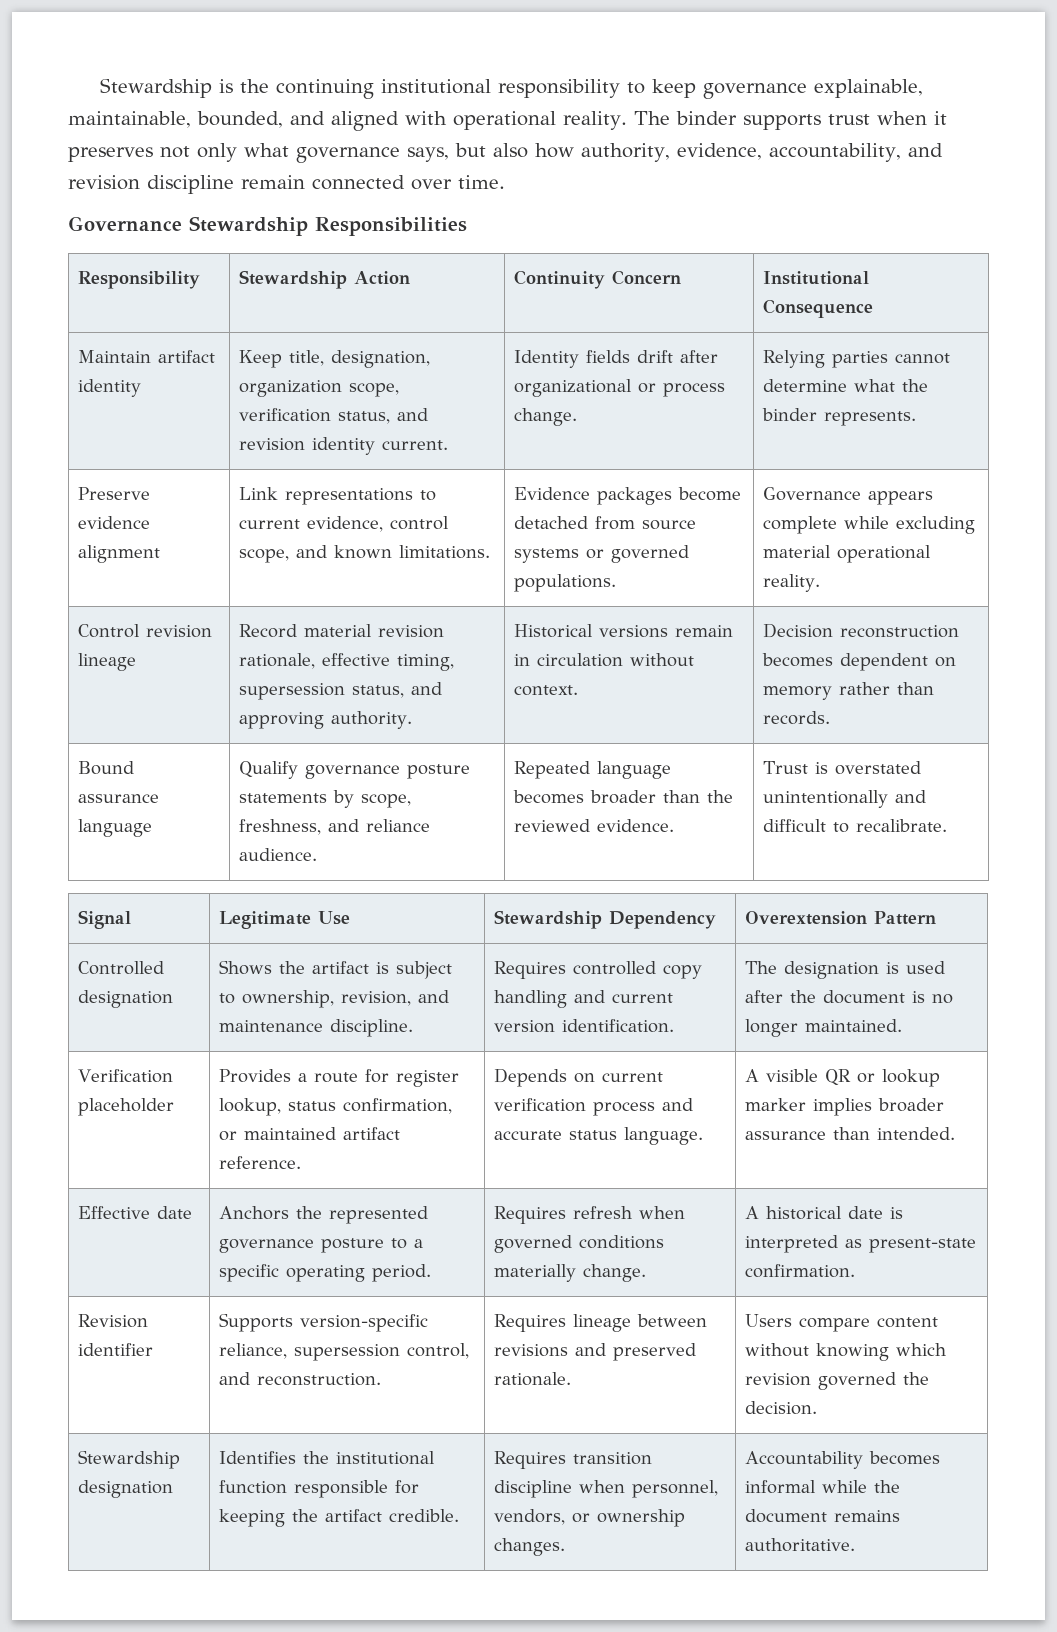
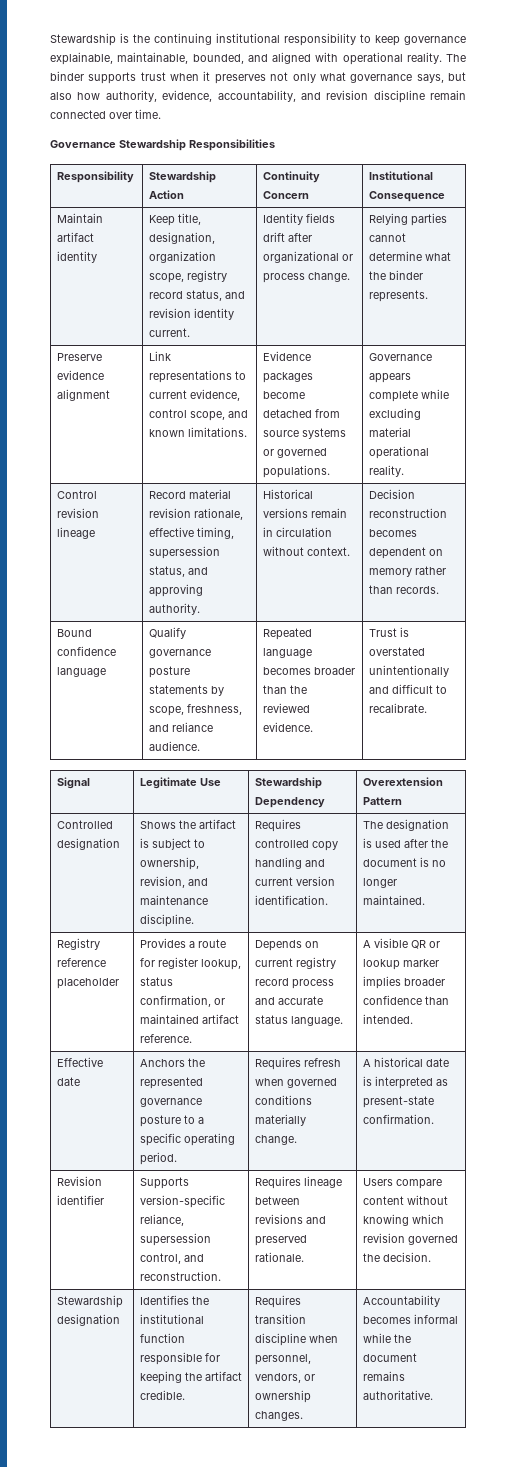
- Maintain artifact identity | Keep title, designation, organization scope, verification status, and revision identity current. | Identity fields drift after organizational or process change. | Relying parties cannot determine what the binder represents.
+ Maintain artifact identity | Keep title, designation, organization scope, registry record status, and revision identity current. | Identity fields drift after organizational or process change. | Relying parties cannot determine what the binder represents.
- Bound assurance language | Qualify governance posture statements by scope, freshness, and reliance audience. | Repeated language becomes broader than the reviewed evidence. | Trust is overstated unintentionally and difficult to recalibrate.
+ Bound confidence language | Qualify governance posture statements by scope, freshness, and reliance audience. | Repeated language becomes broader than the reviewed evidence. | Trust is overstated unintentionally and difficult to recalibrate.
- Verification placeholder | Provides a route for register lookup, status confirmation, or maintained artifact reference. | Depends on current verification process and accurate status language. | A visible QR or lookup marker implies broader assurance than intended.
+ Registry reference placeholder | Provides a route for register lookup, status confirmation, or maintained artifact reference. | Depends on current registry record process and accurate status language. | A visible QR or lookup marker implies broader confidence than intended.

